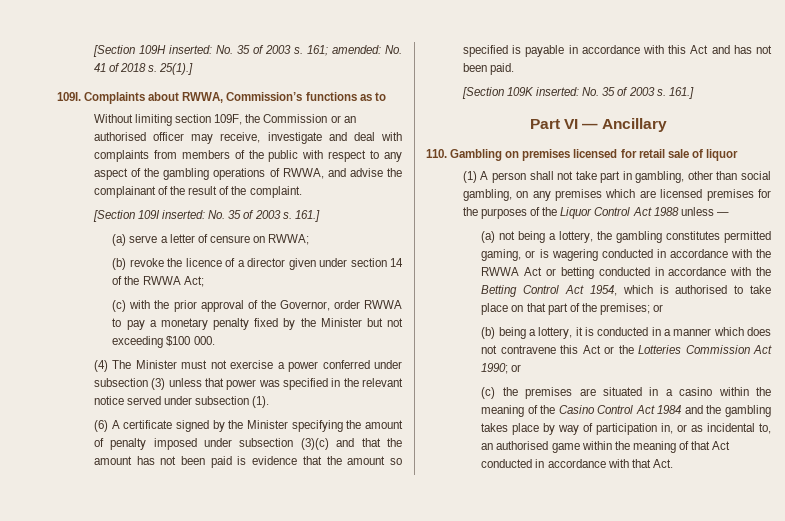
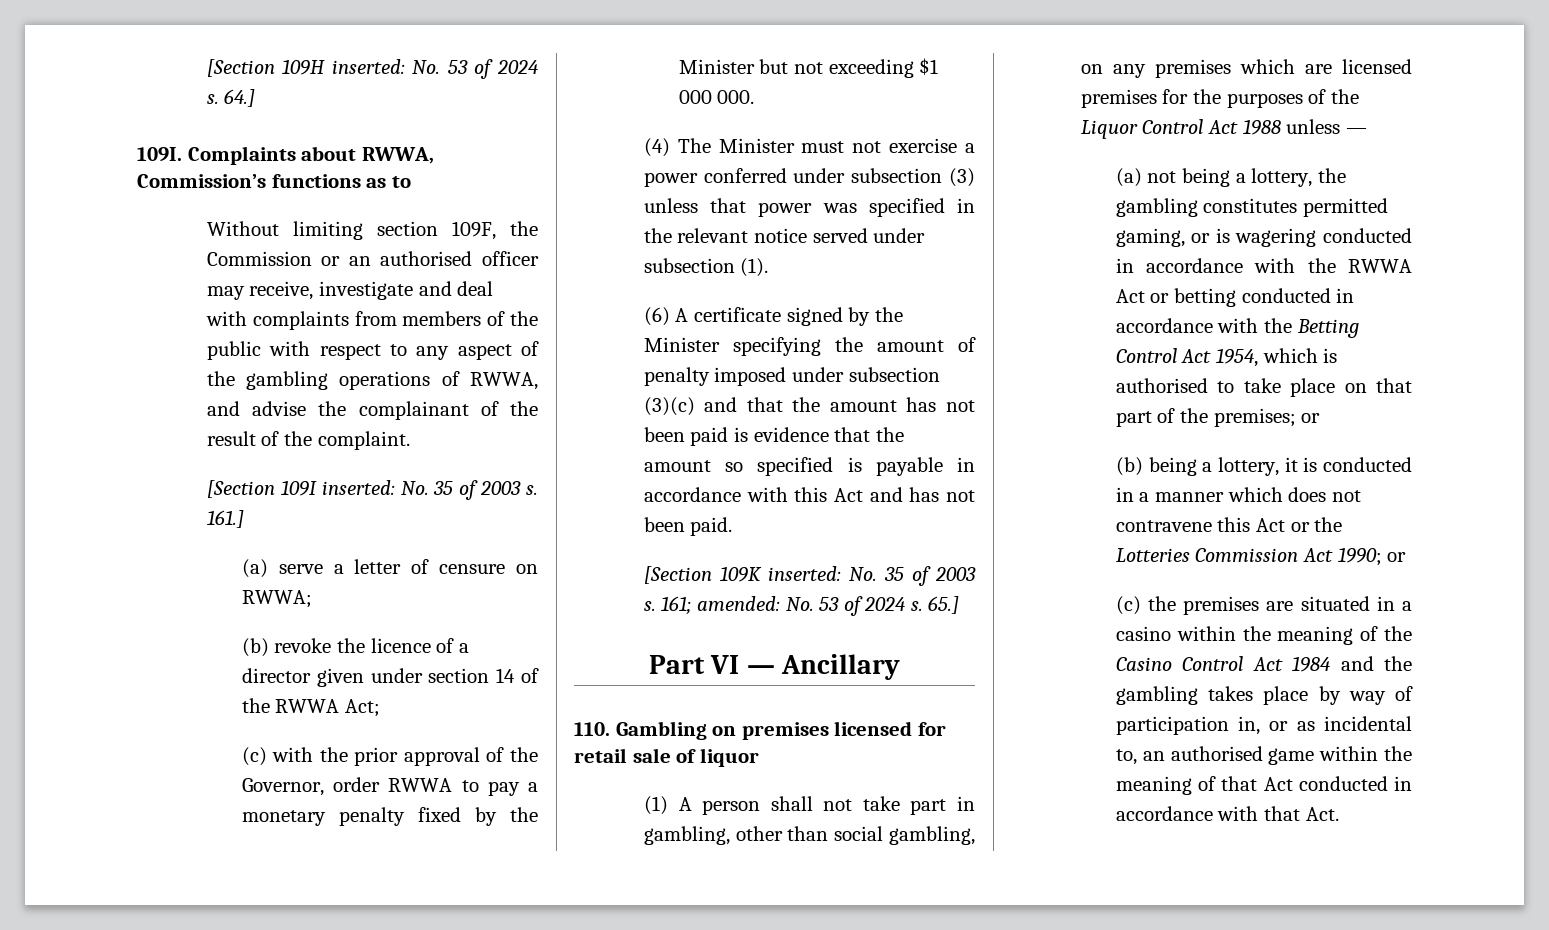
- [Section 109H inserted: No. 35 of 2003 s. 161; amended: No. 41 of 2018 s. 25(1).]
+ [Section 109H inserted: No. 53 of 2024 s. 64.]
- (c) with the prior approval of the Governor, order RWWA to pay a monetary penalty fixed by the Minister but not exceeding $100 000.
+ (c) with the prior approval of the Governor, order RWWA to pay a monetary penalty fixed by the Minister but not exceeding $1 000 000.
- [Section 109K inserted: No. 35 of 2003 s. 161.]
+ [Section 109K inserted: No. 35 of 2003 s. 161; amended: No. 53 of 2024 s. 65.]

